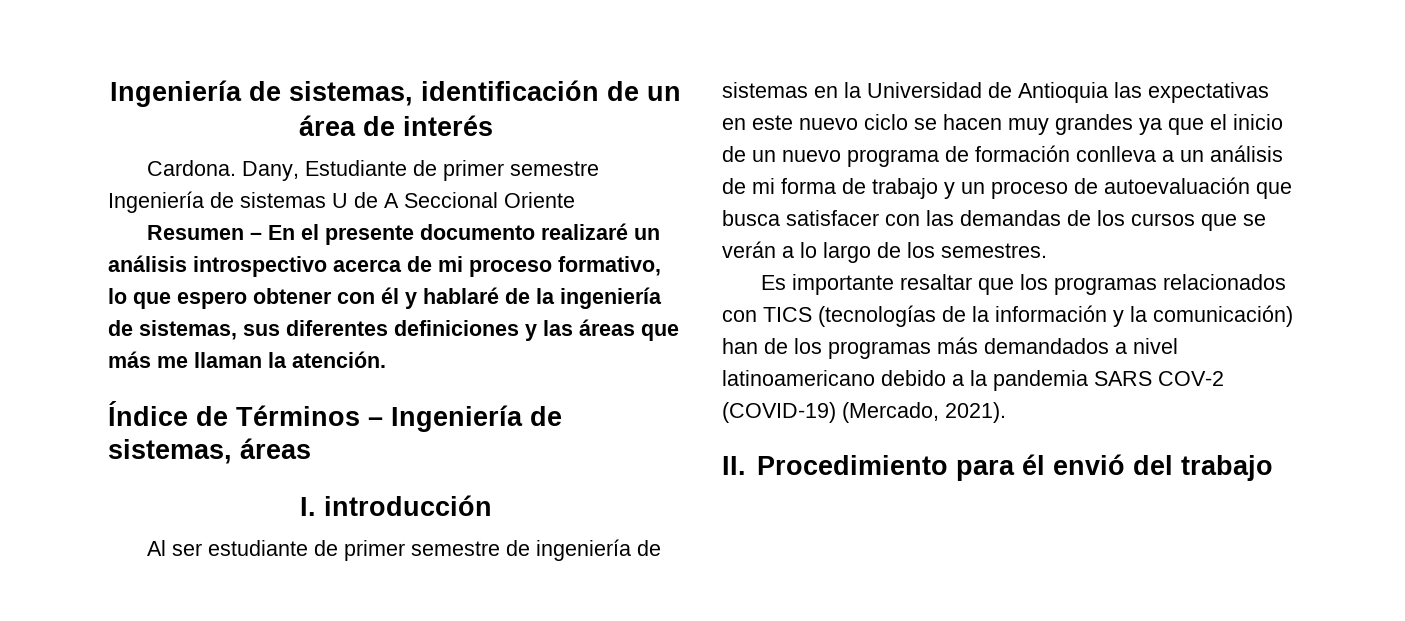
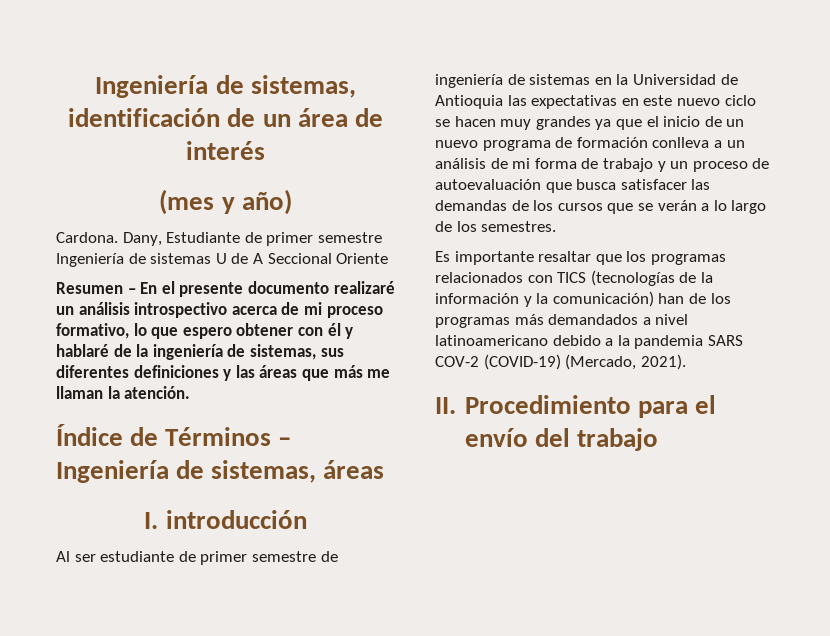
+ (mes y año)
- Al ser estudiante de primer semestre de ingeniería de sistemas en la Universidad de Antioquia las expectativas en este nuevo ciclo se hacen muy grandes ya que el inicio de un nuevo programa de formación conlleva a un análisis de mi forma de trabajo y un proceso de autoevaluación que busca satisfacer con las demandas de los cursos que se verán a lo largo de los semestres.
+ Al ser estudiante de primer semestre de ingeniería de sistemas en la Universidad de Antioquia las expectativas en este nuevo ciclo se hacen muy grandes ya que el inicio de un nuevo programa de formación conlleva a un análisis de mi forma de trabajo y un proceso de autoevaluación que busca satisfacer las demandas de los cursos que se verán a lo largo de los semestres.
- II. Procedimiento para él envió del trabajo
+ II. Procedimiento para el envío del trabajo

